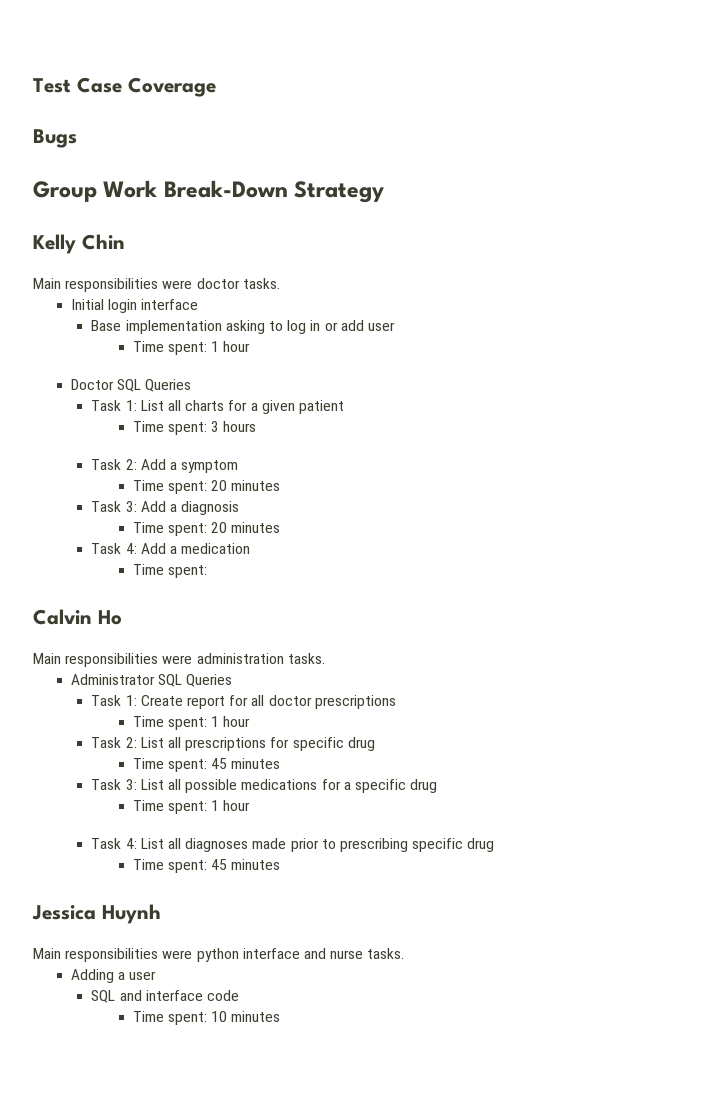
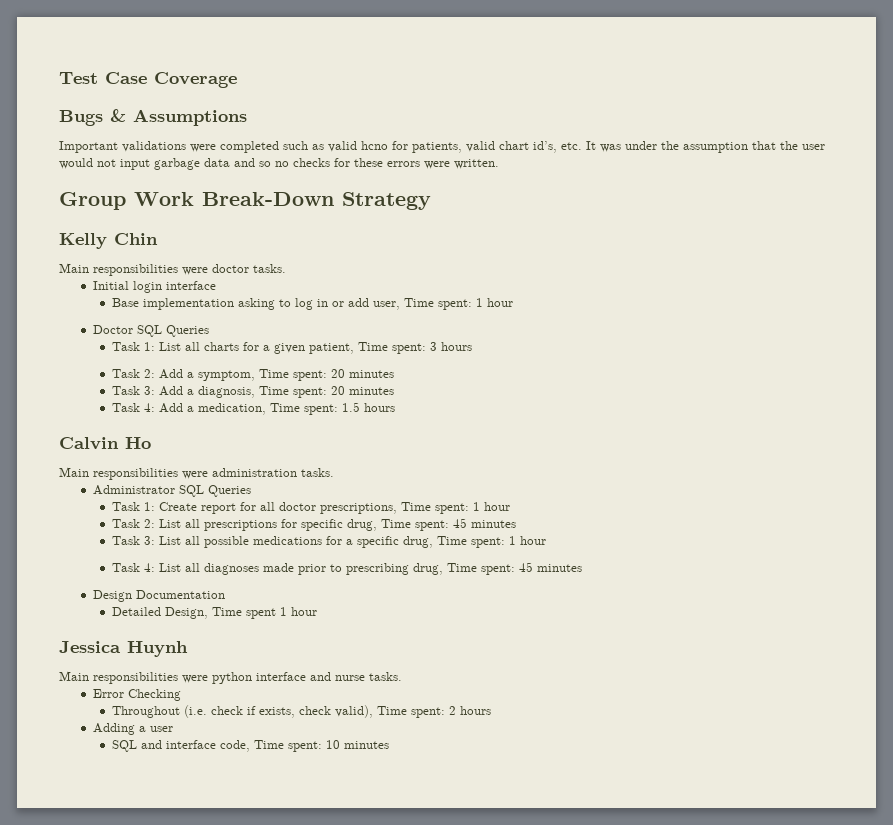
- Bugs
+ Bugs & Assumptions
+ Important validations were completed such as valid hcno for patients, valid chart id’s, etc. It was under the assumption that the user would not input garbage data and so no checks for these errors were written.
- Base implementation asking to log in or add user
- Time spent: 1 hour
+ Base implementation asking to log in or add user, Time spent: 1 hour
- Task 1: List all charts for a given patient
- Time spent: 3 hours
+ Task 1: List all charts for a given patient, Time spent: 3 hours
- Task 2: Add a symptom
- Time spent: 20 minutes
+ Task 2: Add a symptom, Time spent: 20 minutes
- Task 3: Add a diagnosis
- Time spent: 20 minutes
+ Task 3: Add a diagnosis, Time spent: 20 minutes
- Task 4: Add a medication
- Time spent:
+ Task 4: Add a medication, Time spent: 1.5 hours
- Task 1: Create report for all doctor prescriptions
- Time spent: 1 hour
+ Task 1: Create report for all doctor prescriptions, Time spent: 1 hour
- Task 2: List all prescriptions for specific drug
- Time spent: 45 minutes
+ Task 2: List all prescriptions for specific drug, Time spent: 45 minutes
- Task 3: List all possible medications for a specific drug
- Time spent: 1 hour
+ Task 3: List all possible medications for a specific drug, Time spent: 1 hour
- Task 4: List all diagnoses made prior to prescribing specific drug
- Time spent: 45 minutes
+ Task 4: List all diagnoses made prior to prescribing drug, Time spent: 45 minutes
+ Design Documentation
+ Detailed Design, Time spent 1 hour
+ Error Checking
+ Throughout (i.e. check if exists, check valid), Time spent: 2 hours
- SQL and interface code
- Time spent: 10 minutes
+ SQL and interface code, Time spent: 10 minutes

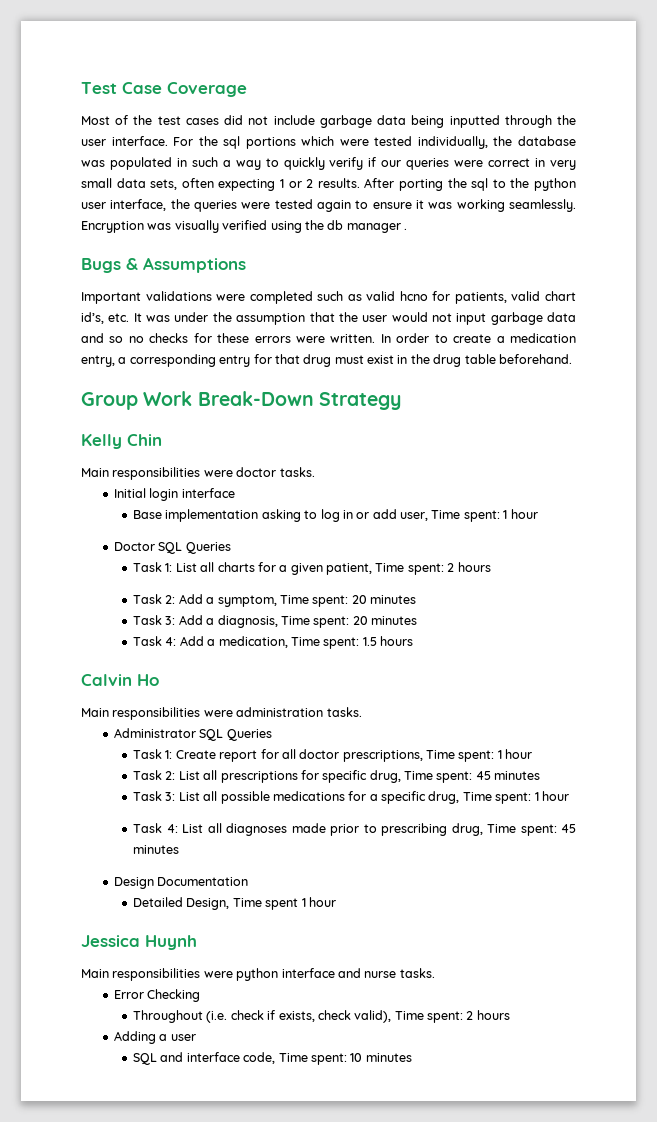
+ Most of the test cases did not include garbage data being inputted through the user interface. For the sql portions which were tested individually, the database was populated in such a way to quickly verify if our queries were correct in very small data sets, often expecting 1 or 2 results. After porting the sql to the python user interface, the queries were tested again to ensure it was working seamlessly. Encryption was visually verified using the db manager .
+ In order to create a medication entry, a corresponding entry for that drug must exist in the drug table beforehand.
- Task 1: List all charts for a given patient, Time spent: 3 hours
+ Task 1: List all charts for a given patient, Time spent: 2 hours

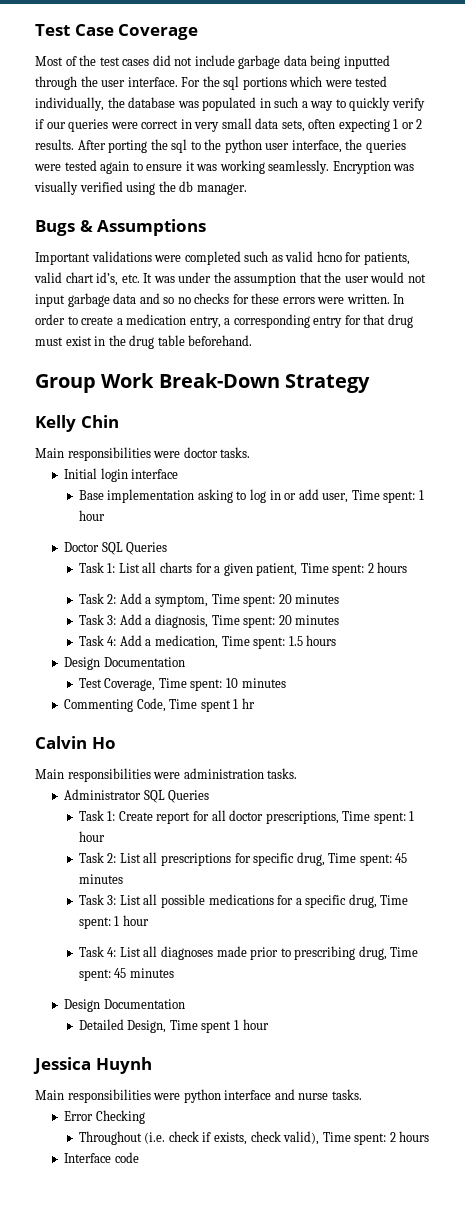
- Encryption was visually verified using the db manager .
+ Encryption was visually verified using the db manager.
  Task 4: Add a medication, Time spent: 1.5 hours
+ Design Documentation
+ Test Coverage, Time spent: 10 minutes
+ Commenting Code, Time spent 1 hr
- Adding a user
- SQL and interface code, Time spent: 10 minutes
+ Interface code

